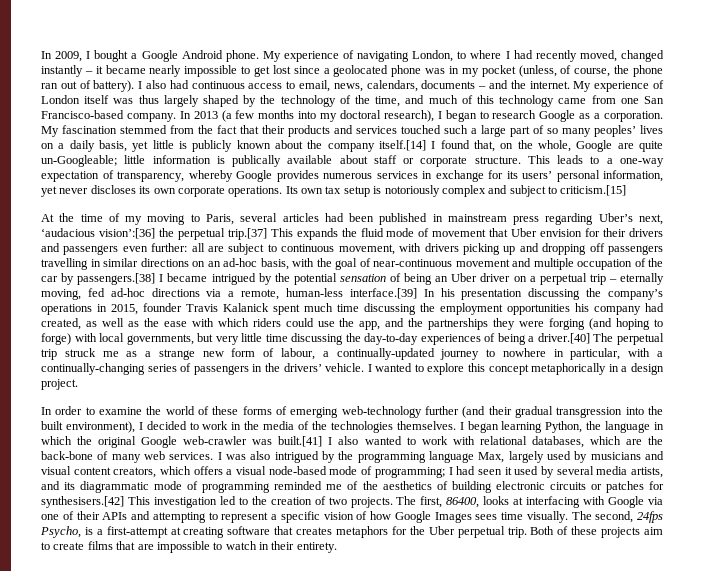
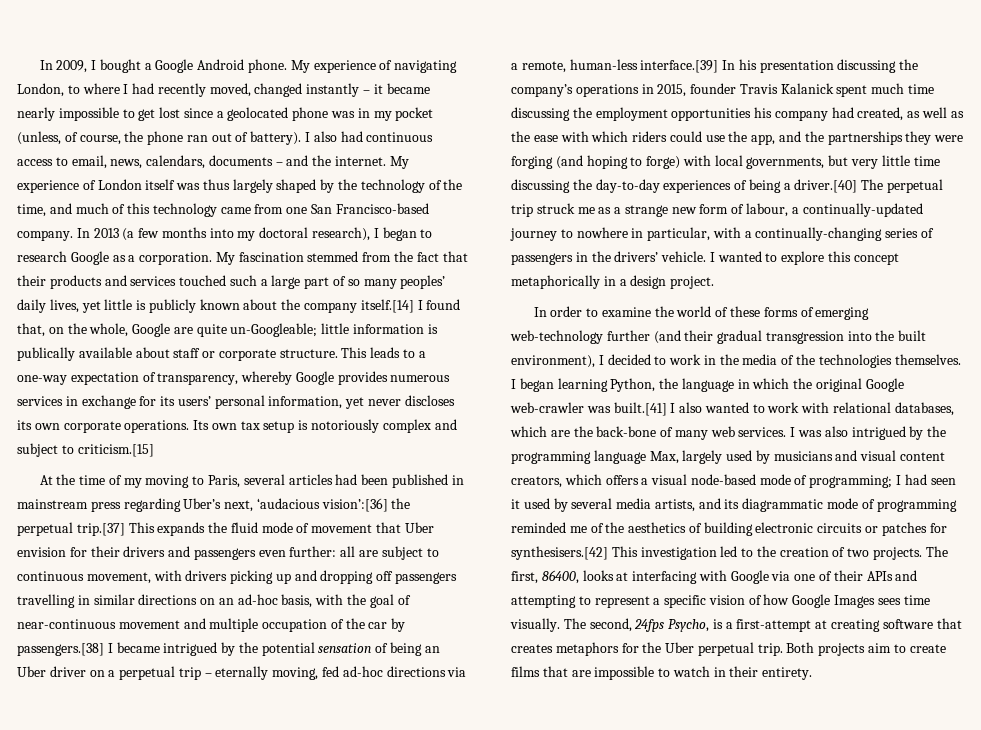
- My fascination stemmed from the fact that their products and services touched such a large part of so many peoples’ lives on a daily basis, yet little is publicly known about the company itself.[14] I found that, on the whole, Google are quite un-Googleable; little information is publically available about staff or corporate structure.
+ My fascination stemmed from the fact that their products and services touched such a large part of so many peoples’ daily lives, yet little is publicly known about the company itself.[14] I found that, on the whole, Google are quite un-Googleable; little information is publically available about staff or corporate structure.
- Both of these projects aim to create films that are impossible to watch in their entirety.
+ Both projects aim to create films that are impossible to watch in their entirety.

